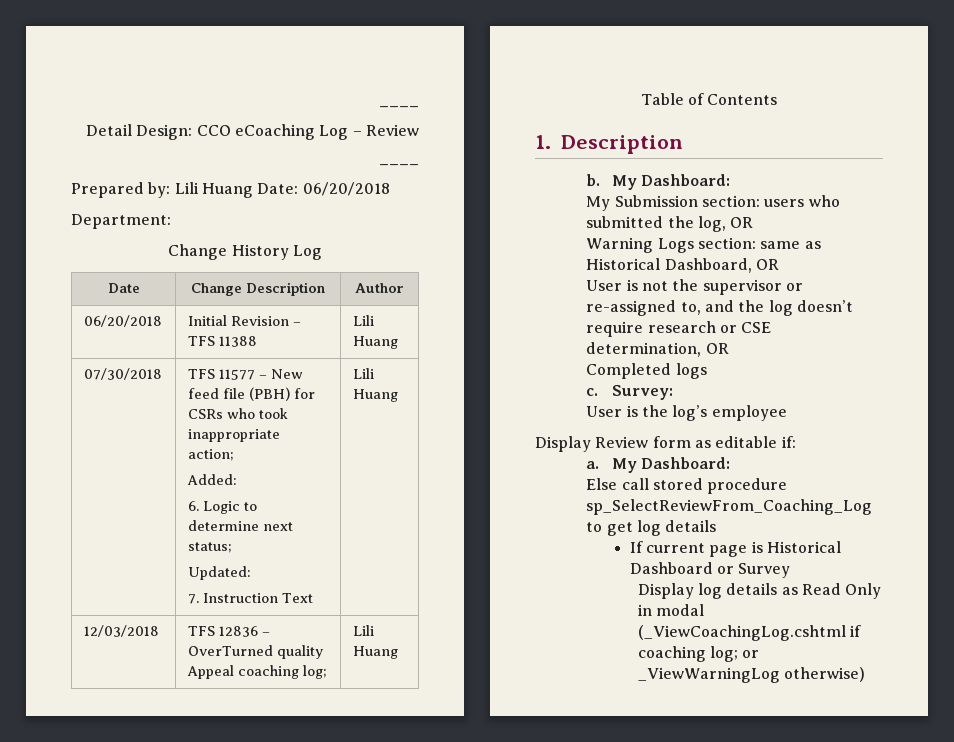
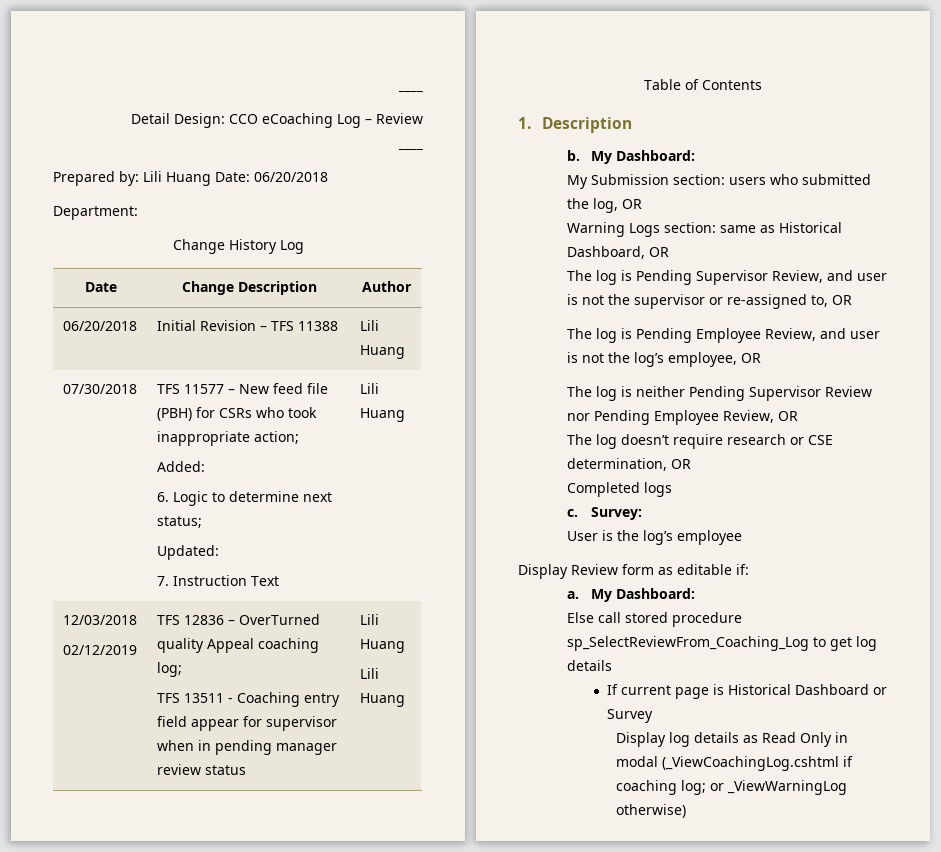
- 12/03/2018 | TFS 12836 – OverTurned quality Appeal coaching log; | Lili Huang
+ 12/03/2018
+ 02/12/2019 | TFS 12836 – OverTurned quality Appeal coaching log;
+ TFS 13511 - Coaching entry field appear for supervisor when in pending manager review status | Lili Huang
+ Lili Huang
- User is not the supervisor or re-assigned to, and the log doesn’t require research or CSE determination, OR
+ The log is Pending Supervisor Review, and user is not the supervisor or re-assigned to, OR
+ The log is Pending Employee Review, and user is not the log’s employee, OR
+ The log is neither Pending Supervisor Review nor Pending Employee Review, OR
+ The log doesn’t require research or CSE determination, OR

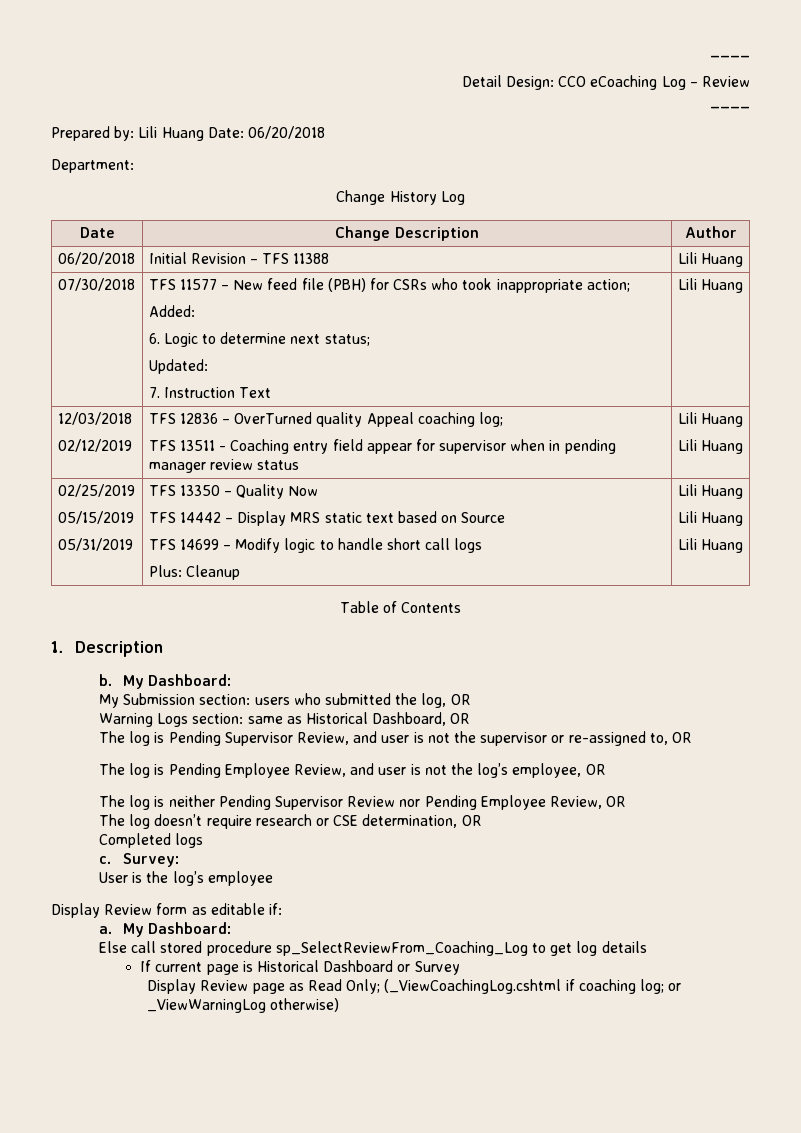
+ 02/25/2019
+ 05/15/2019
+ 05/31/2019 | TFS 13350 – Quality Now
+ TFS 14442 – Display MRS static text based on Source
+ TFS 14699 – Modify logic to handle short call logs
+ Plus: Cleanup | Lili Huang
+ Lili Huang
+ Lili Huang
- Display log details as Read Only in modal (_ViewCoachingLog.cshtml if coaching log; or _ViewWarningLog otherwise)
+ Display Review page as Read Only; (_ViewCoachingLog.cshtml if coaching log; or _ViewWarningLog otherwise)

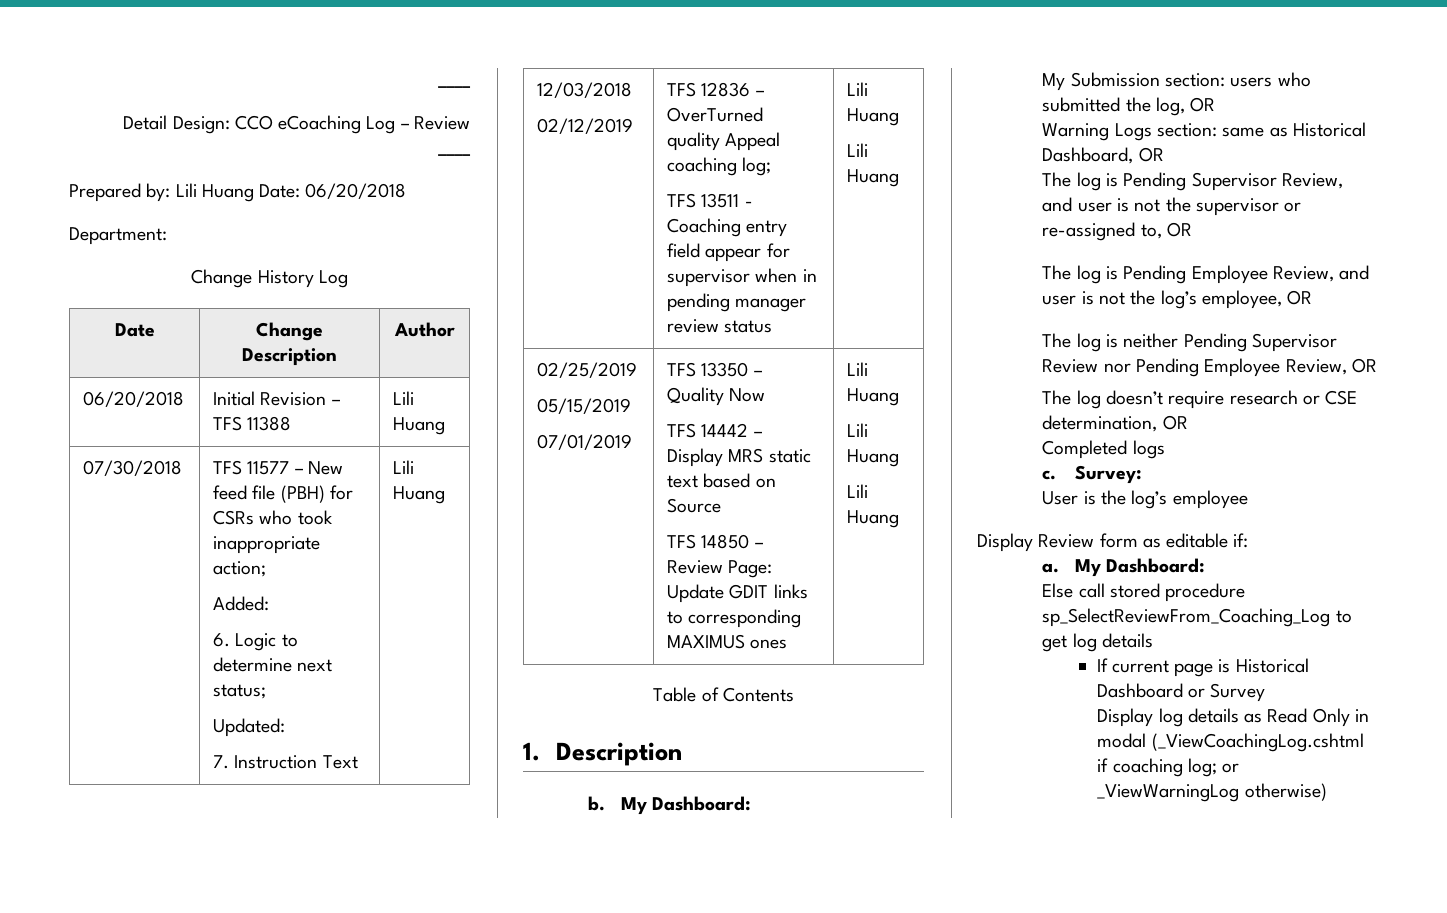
  02/25/2019
  05/15/2019
- 05/31/2019 | TFS 13350 – Quality Now
+ 07/01/2019 | TFS 13350 – Quality Now
  TFS 14442 – Display MRS static text based on Source
- TFS 14699 – Modify logic to handle short call logs
- Plus: Cleanup | Lili Huang
+ TFS 14850 – Review Page: Update GDIT links to corresponding MAXIMUS ones | Lili Huang
- Display Review page as Read Only; (_ViewCoachingLog.cshtml if coaching log; or _ViewWarningLog otherwise)
+ Display log details as Read Only in modal (_ViewCoachingLog.cshtml if coaching log; or _ViewWarningLog otherwise)

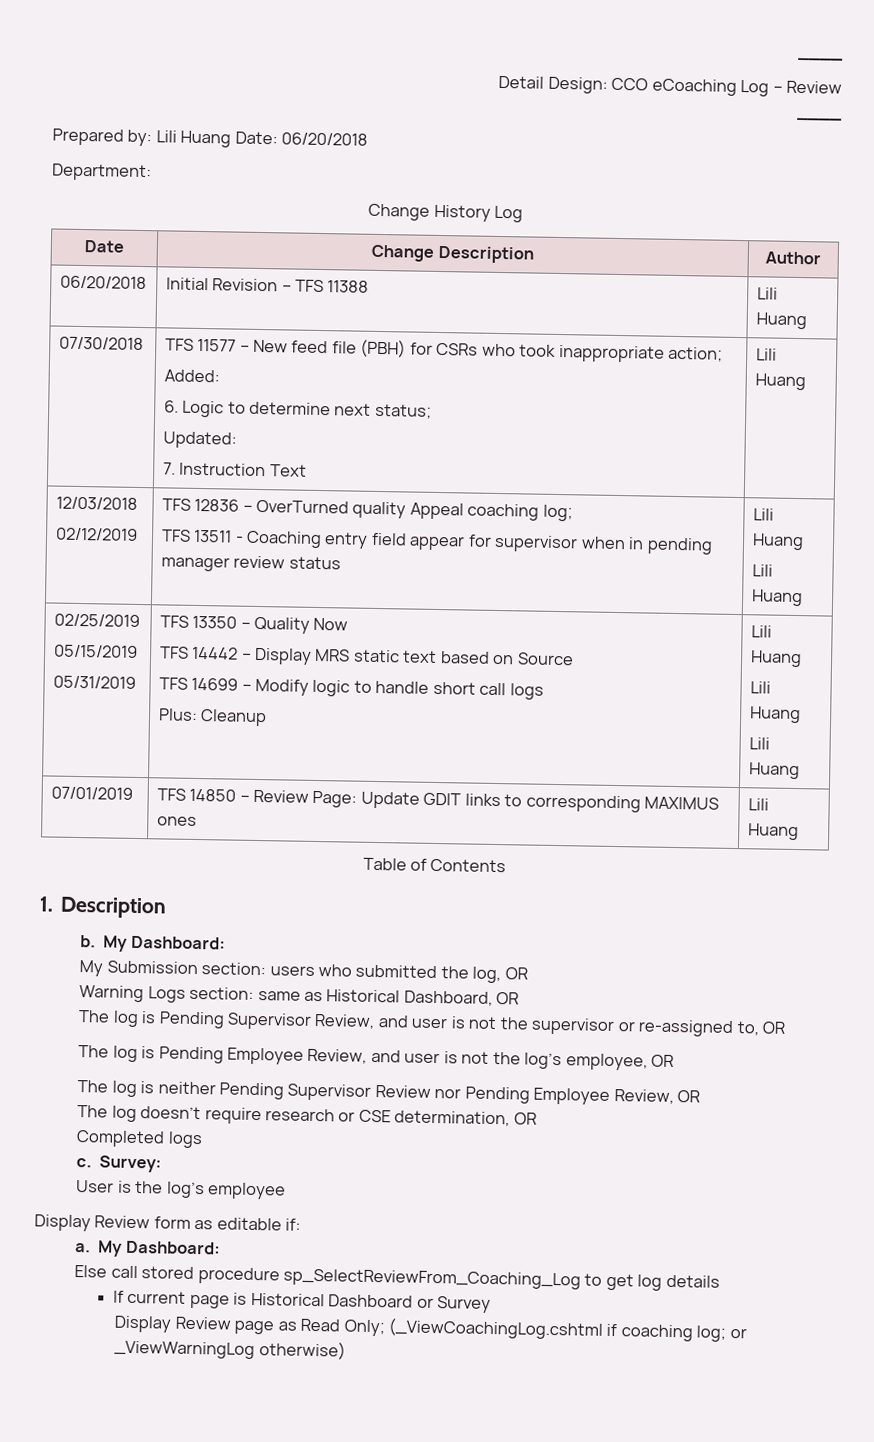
  02/25/2019
  05/15/2019
- 07/01/2019 | TFS 13350 – Quality Now
+ 05/31/2019 | TFS 13350 – Quality Now
  TFS 14442 – Display MRS static text based on Source
- TFS 14850 – Review Page: Update GDIT links to corresponding MAXIMUS ones | Lili Huang
+ TFS 14699 – Modify logic to handle short call logs
+ Plus: Cleanup | Lili Huang
  Lili Huang
  Lili Huang
+ 07/01/2019 | TFS 14850 – Review Page: Update GDIT links to corresponding MAXIMUS ones | Lili Huang
- Display log details as Read Only in modal (_ViewCoachingLog.cshtml if coaching log; or _ViewWarningLog otherwise)
+ Display Review page as Read Only; (_ViewCoachingLog.cshtml if coaching log; or _ViewWarningLog otherwise)

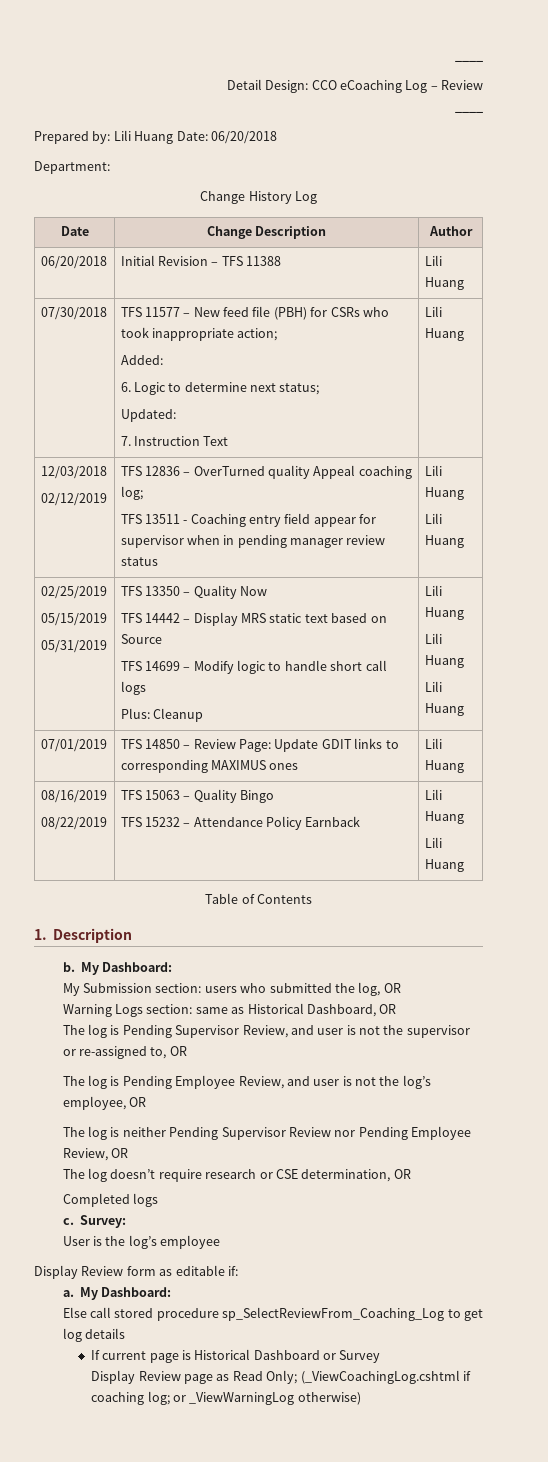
+ 08/16/2019
+ 08/22/2019 | TFS 15063 – Quality Bingo
+ TFS 15232 – Attendance Policy Earnback | Lili Huang
+ Lili Huang

